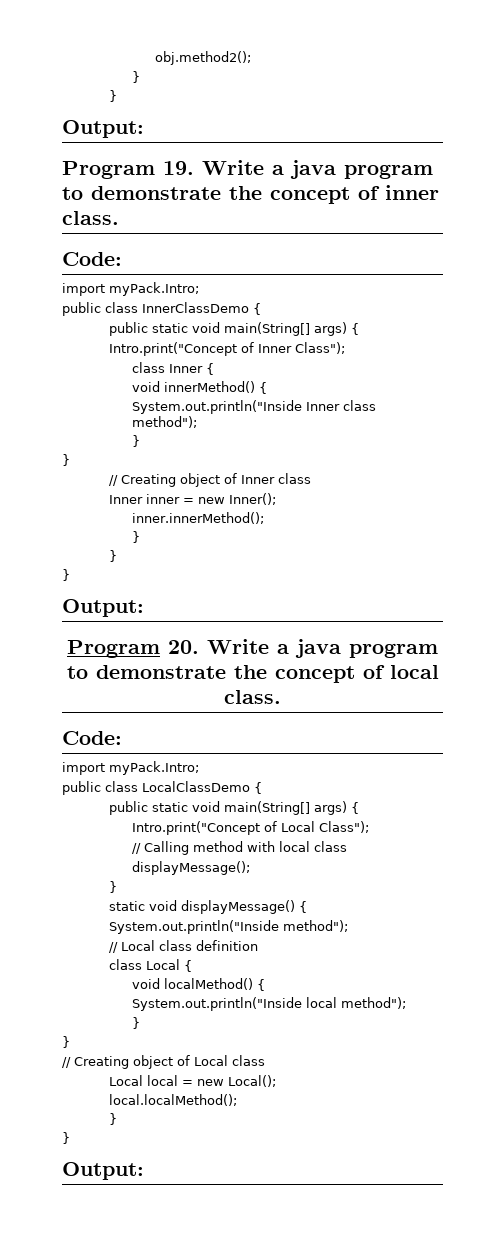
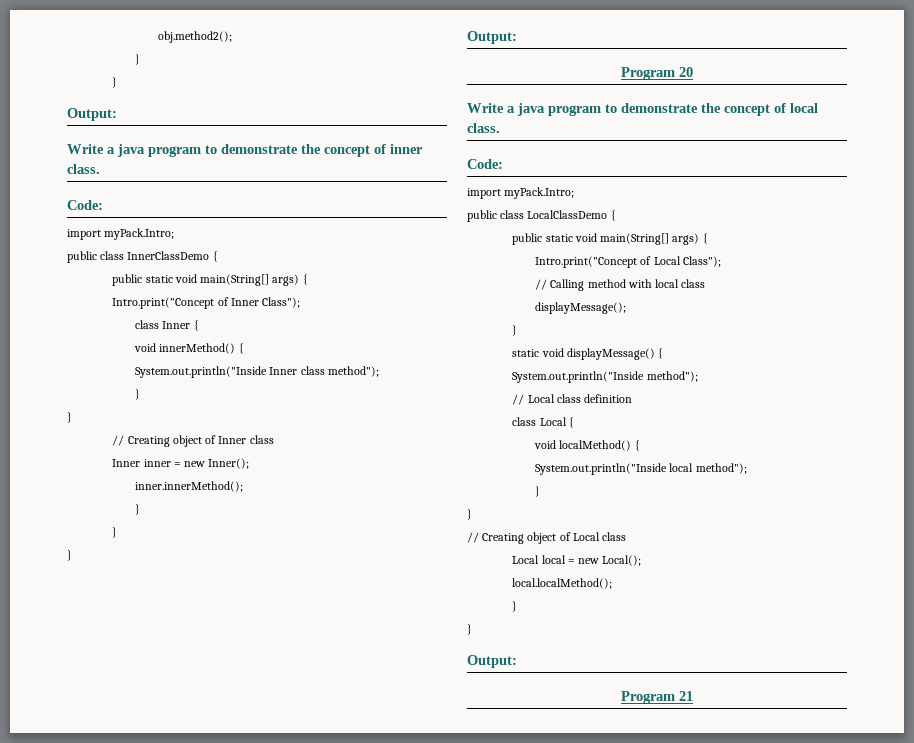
- Program 19. Write a java program to demonstrate the concept of inner class.
+ Write a java program to demonstrate the concept of inner class.
- Program 20. Write a java program to demonstrate the concept of local class.
+ Program 20
+ Write a java program to demonstrate the concept of local class.
+ Program 21

